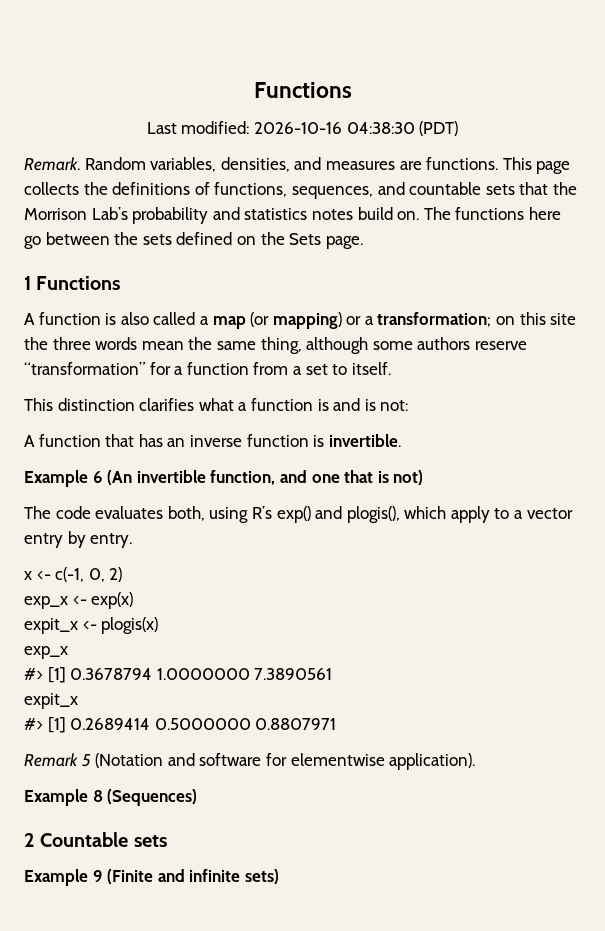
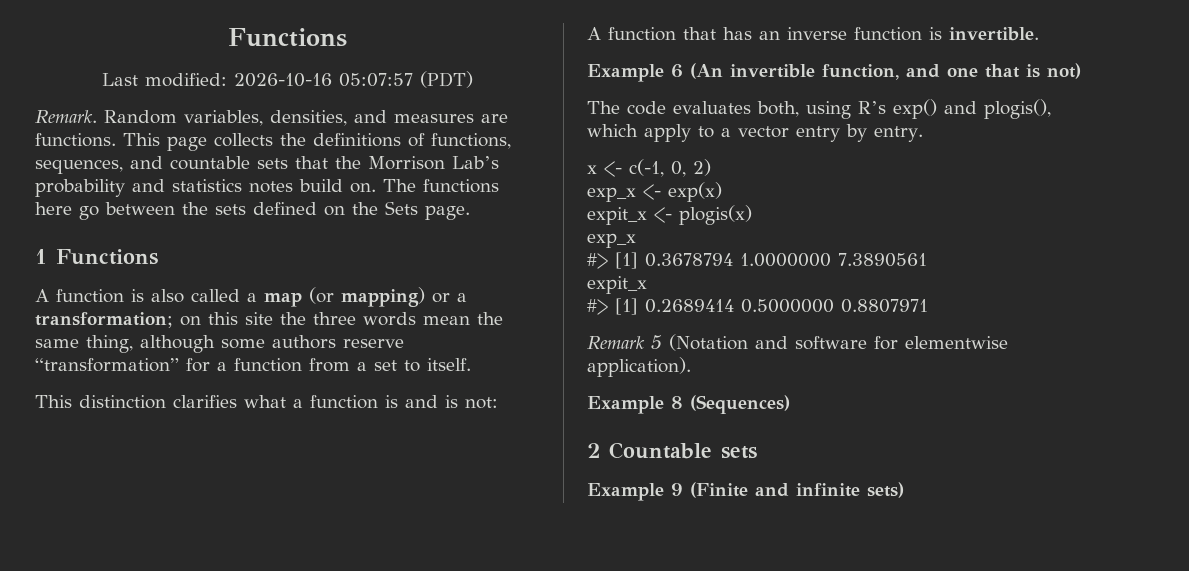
- Last modified: 2026-10-16 04:38:30 (PDT)
+ Last modified: 2026-10-16 05:07:57 (PDT)

